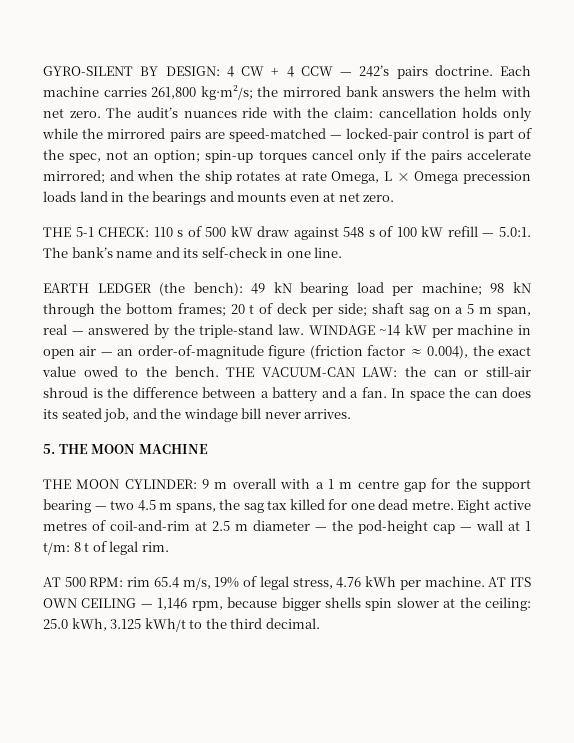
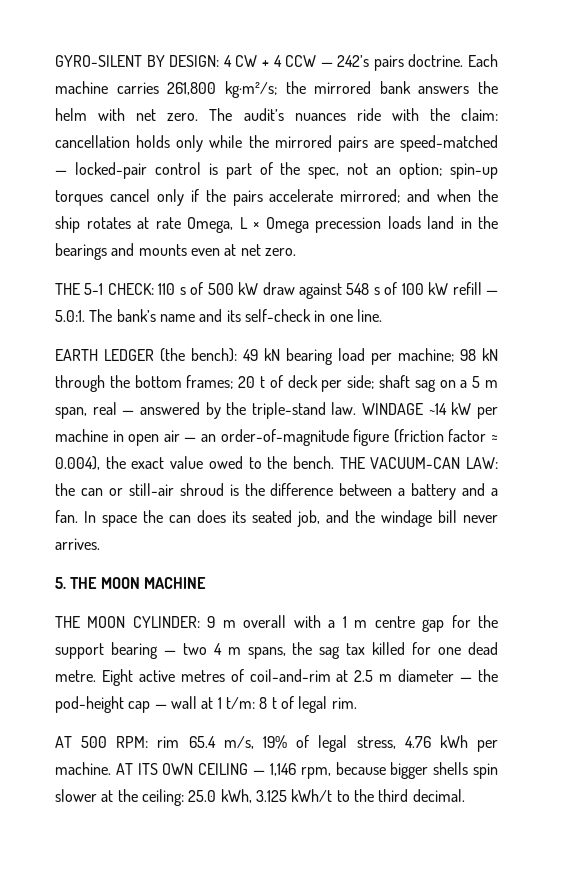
- THE MOON CYLINDER: 9 m overall with a 1 m centre gap for the support bearing — two 4.5 m spans, the sag tax killed for one dead metre.
+ THE MOON CYLINDER: 9 m overall with a 1 m centre gap for the support bearing — two 4 m spans, the sag tax killed for one dead metre.

